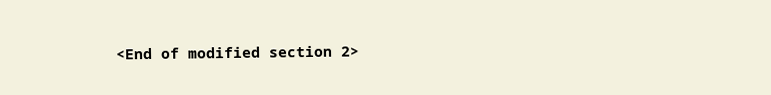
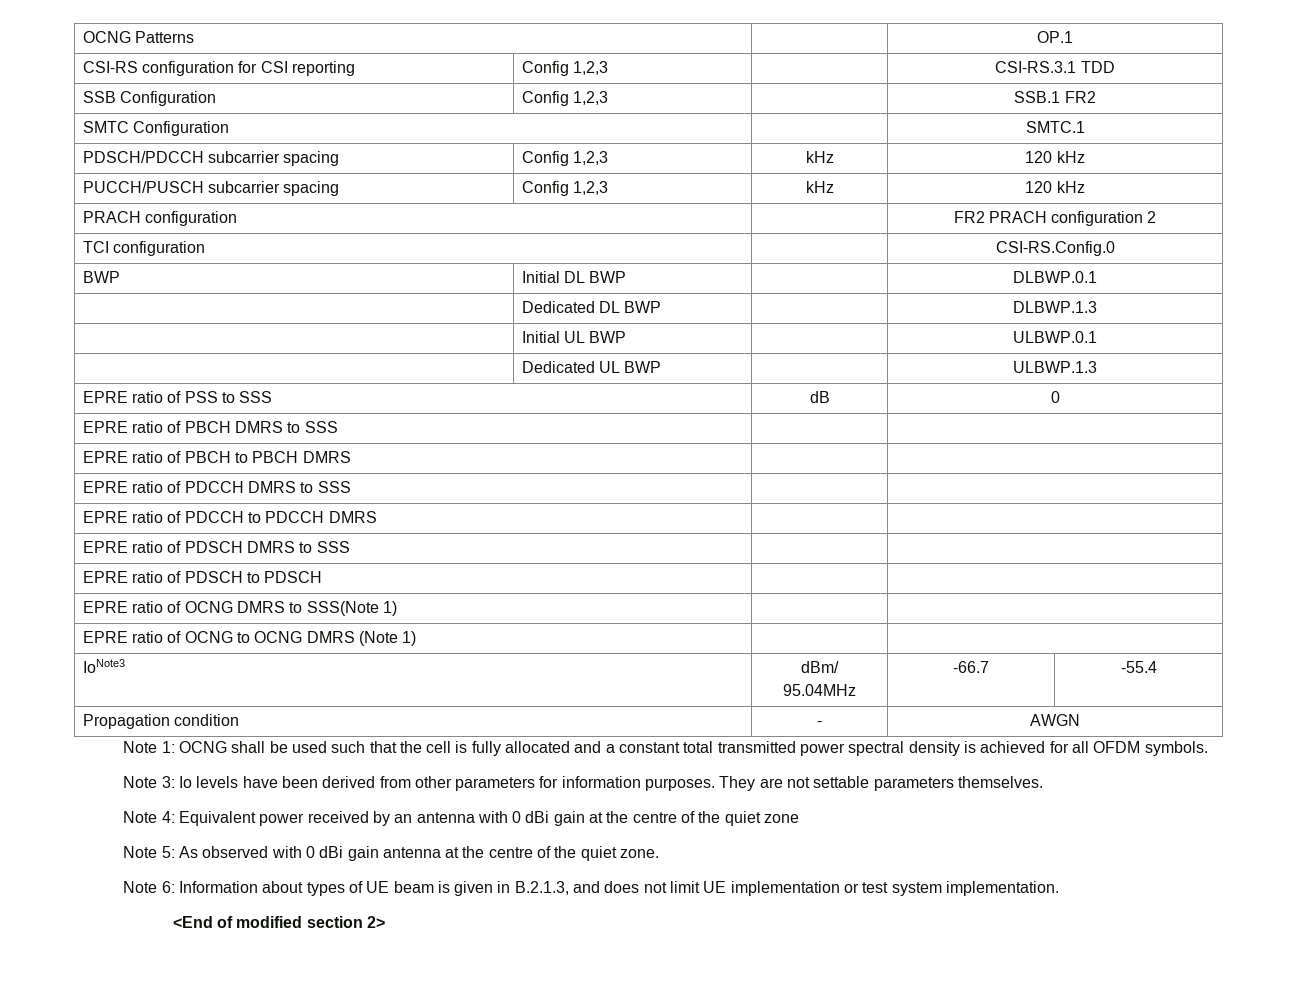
+ OCNG Patterns | | OP.1
+ CSI-RS configuration for CSI reporting | Config 1,2,3 | | CSI-RS.3.1 TDD
+ SSB Configuration | Config 1,2,3 | | SSB.1 FR2
+ SMTC Configuration | | SMTC.1
+ PDSCH/PDCCH subcarrier spacing | Config 1,2,3 | kHz | 120 kHz
+ PUCCH/PUSCH subcarrier spacing | Config 1,2,3 | kHz | 120 kHz
+ PRACH configuration | | FR2 PRACH configuration 2
+ TCI configuration | | CSI-RS.Config.0
+ BWP | Initial DL BWP | | DLBWP.0.1
+ | Dedicated DL BWP | | DLBWP.1.3
+ | Initial UL BWP | | ULBWP.0.1
+ | Dedicated UL BWP | | ULBWP.1.3
+ EPRE ratio of PSS to SSS | dB | 0
+ EPRE ratio of PBCH DMRS to SSS | |
+ EPRE ratio of PBCH to PBCH DMRS | |
+ EPRE ratio of PDCCH DMRS to SSS | |
+ EPRE ratio of PDCCH to PDCCH DMRS | |
+ EPRE ratio of PDSCH DMRS to SSS | |
+ EPRE ratio of PDSCH to PDSCH | |
+ EPRE ratio of OCNG DMRS to SSS(Note 1) | |
+ EPRE ratio of OCNG to OCNG DMRS (Note 1) | |
+ IoNote3 | dBm/
+ 95.04MHz | -66.7 | -55.4
+ Propagation condition | - | AWGN
+ Note 1: OCNG shall be used such that the cell is fully allocated and a constant total transmitted power spectral density is achieved for all OFDM symbols.
+ Note 3: Io levels have been derived from other parameters for information purposes. They are not settable parameters themselves.
+ Note 4: Equivalent power received by an antenna with 0 dBi gain at the centre of the quiet zone
+ Note 5: As observed with 0 dBi gain antenna at the centre of the quiet zone.
+ Note 6: Information about types of UE beam is given in B.2.1.3, and does not limit UE implementation or test system implementation.

